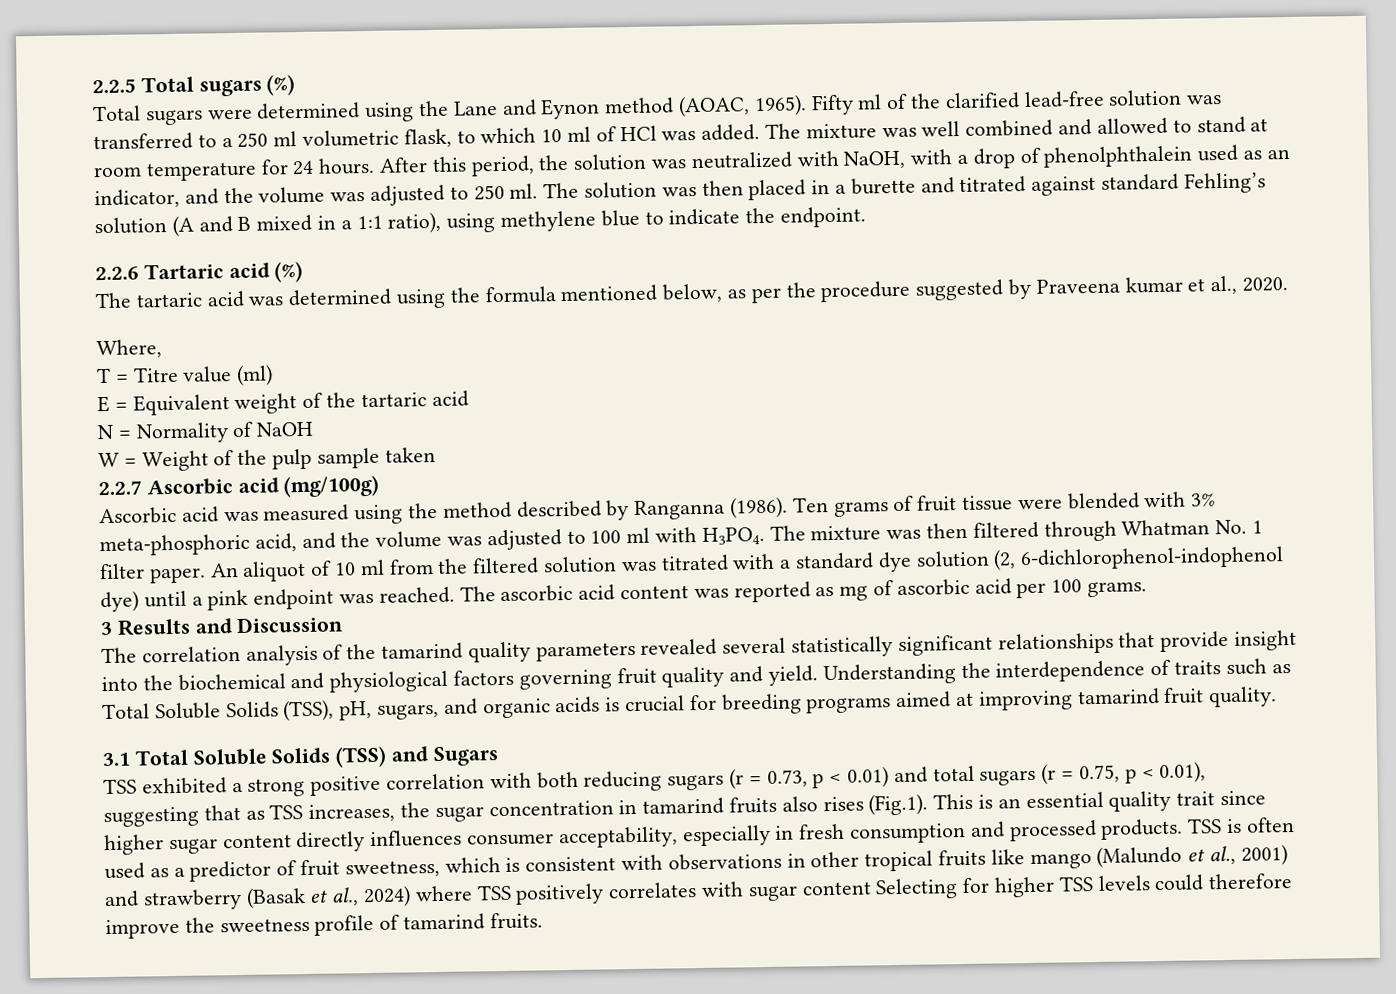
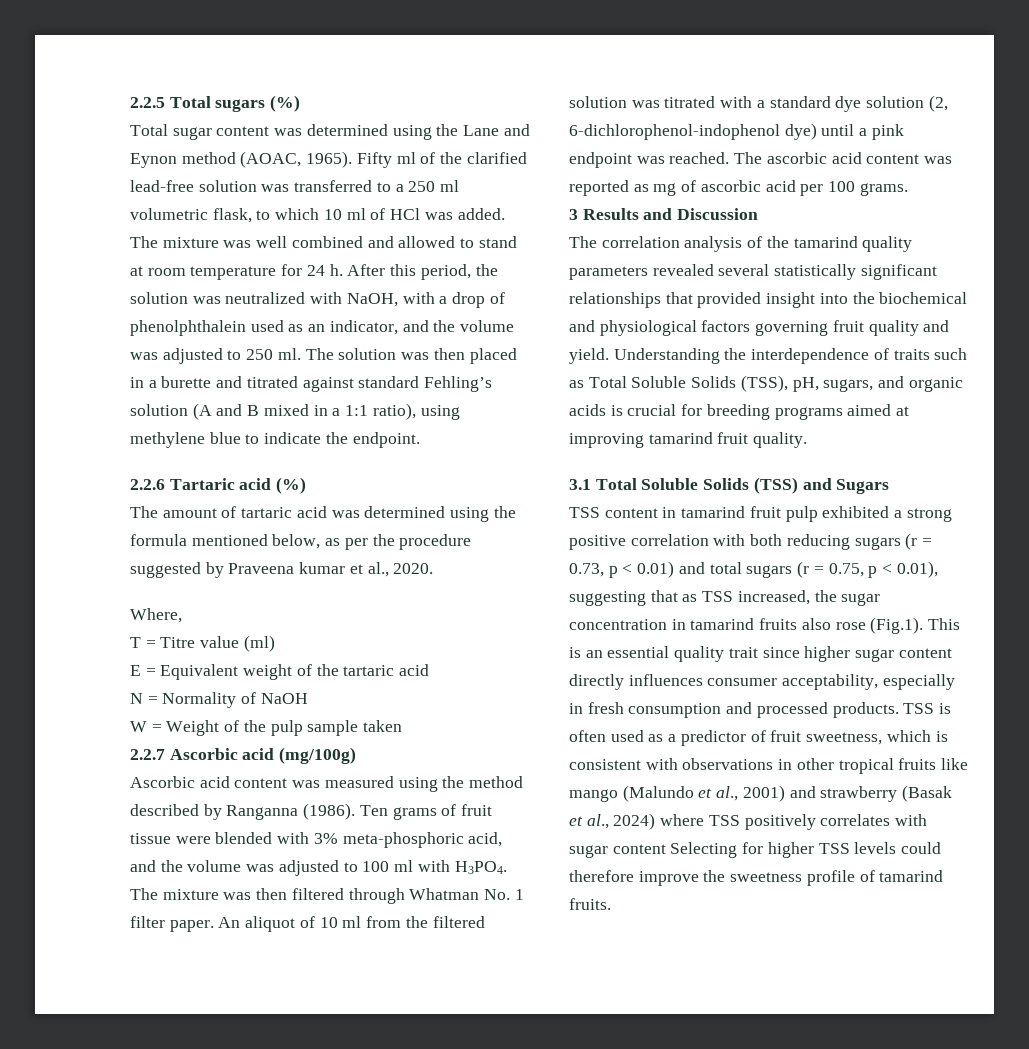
- Total sugars were determined using the Lane and Eynon method (AOAC, 1965).
+ Total sugar content was determined using the Lane and Eynon method (AOAC, 1965).
- The mixture was well combined and allowed to stand at room temperature for 24 hours.
+ The mixture was well combined and allowed to stand at room temperature for 24 h.
- The tartaric acid was determined using the formula mentioned below, as per the procedure suggested by Praveena kumar et al., 2020.
+ The amount of tartaric acid was determined using the formula mentioned below, as per the procedure suggested by Praveena kumar et al., 2020.
- Ascorbic acid was measured using the method described by Ranganna (1986).
+ Ascorbic acid content was measured using the method described by Ranganna (1986).
- The correlation analysis of the tamarind quality parameters revealed several statistically significant relationships that provide insight into the biochemical and physiological factors governing fruit quality and yield.
+ The correlation analysis of the tamarind quality parameters revealed several statistically significant relationships that provided insight into the biochemical and physiological factors governing fruit quality and yield.
- TSS exhibited a strong positive correlation with both reducing sugars (r = 0.73, p < 0.01) and total sugars (r = 0.75, p < 0.01), suggesting that as TSS increases, the sugar concentration in tamarind fruits also rises (Fig.1). This is an essential quality trait since higher sugar content directly influences consumer acceptability, especially in fresh consumption and processed products.
+ TSS content in tamarind fruit pulp exhibited a strong positive correlation with both reducing sugars (r = 0.73, p < 0.01) and total sugars (r = 0.75, p < 0.01), suggesting that as TSS increased, the sugar concentration in tamarind fruits also rose (Fig.1). This is an essential quality trait since higher sugar content directly influences consumer acceptability, especially in fresh consumption and processed products.

